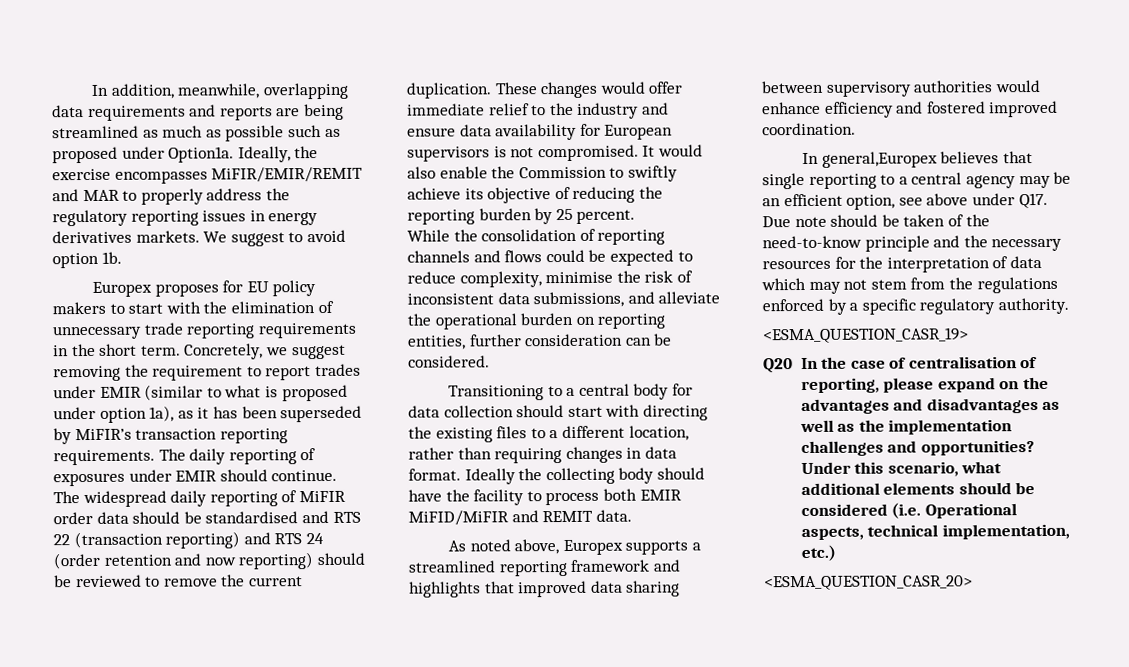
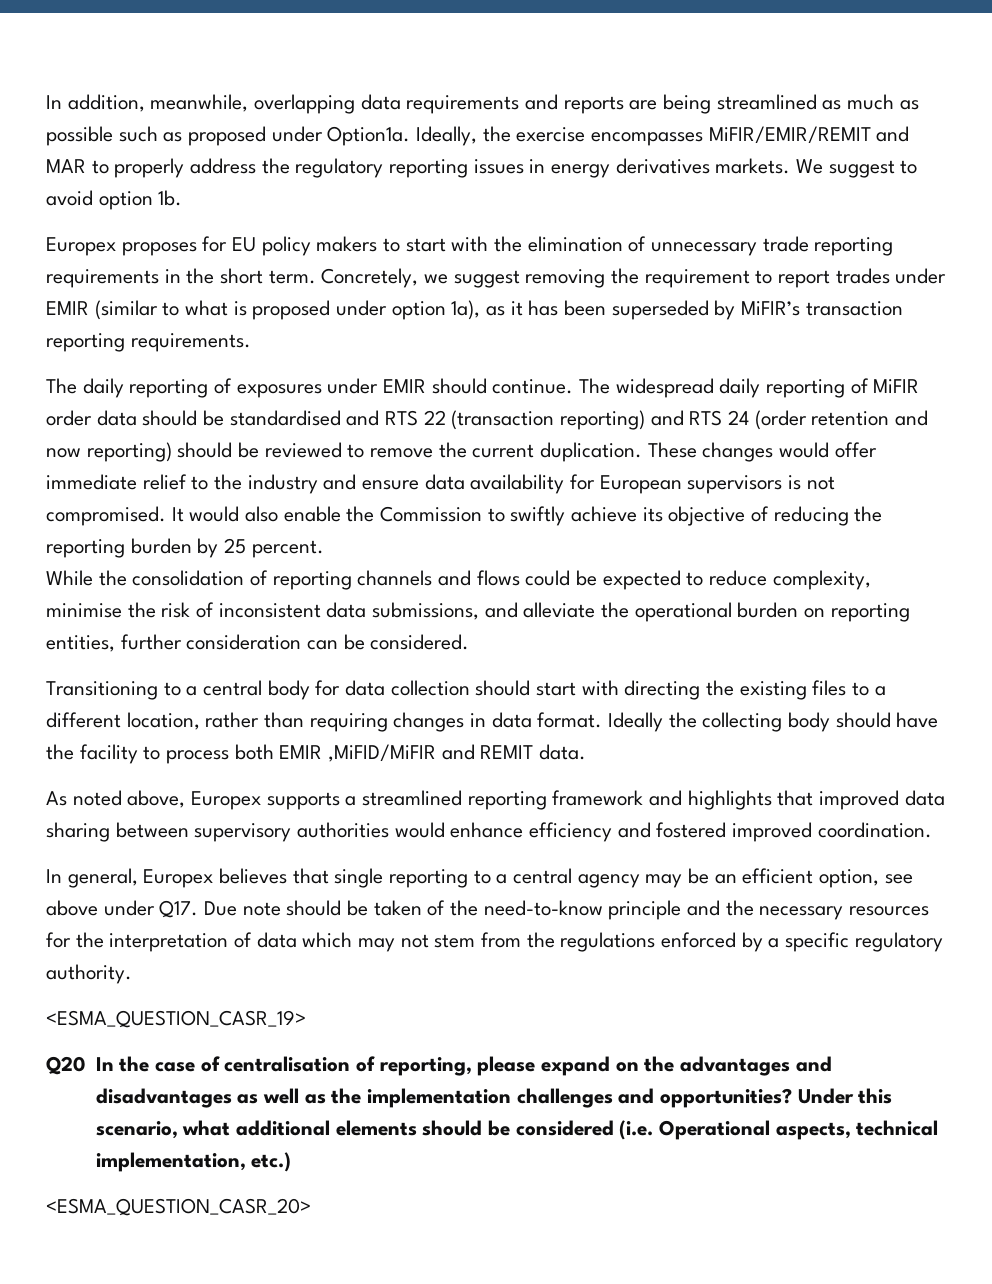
- Concretely, we suggest removing the requirement to report trades under EMIR (similar to what is proposed under option 1a), as it has been superseded by MiFIR’s transaction reporting requirements. The daily reporting of exposures under EMIR should continue.
+ Concretely, we suggest removing the requirement to report trades under EMIR (similar to what is proposed under option 1a), as it has been superseded by MiFIR’s transaction reporting requirements.
+ The daily reporting of exposures under EMIR should continue.
- Ideally the collecting body should have the facility to process both EMIR MiFID/MiFIR and REMIT data.
+ Ideally the collecting body should have the facility to process both EMIR ,MiFID/MiFIR and REMIT data.
- In general,Europex believes that single reporting to a central agency may be an efficient option, see above under Q17. Due note should be taken of the need-to-know principle and the necessary resources for the interpretation of data which may not stem from the regulations enforced by a specific regulatory authority.
+ In general, Europex believes that single reporting to a central agency may be an efficient option, see above under Q17. Due note should be taken of the need-to-know principle and the necessary resources for the interpretation of data which may not stem from the regulations enforced by a specific regulatory authority.

